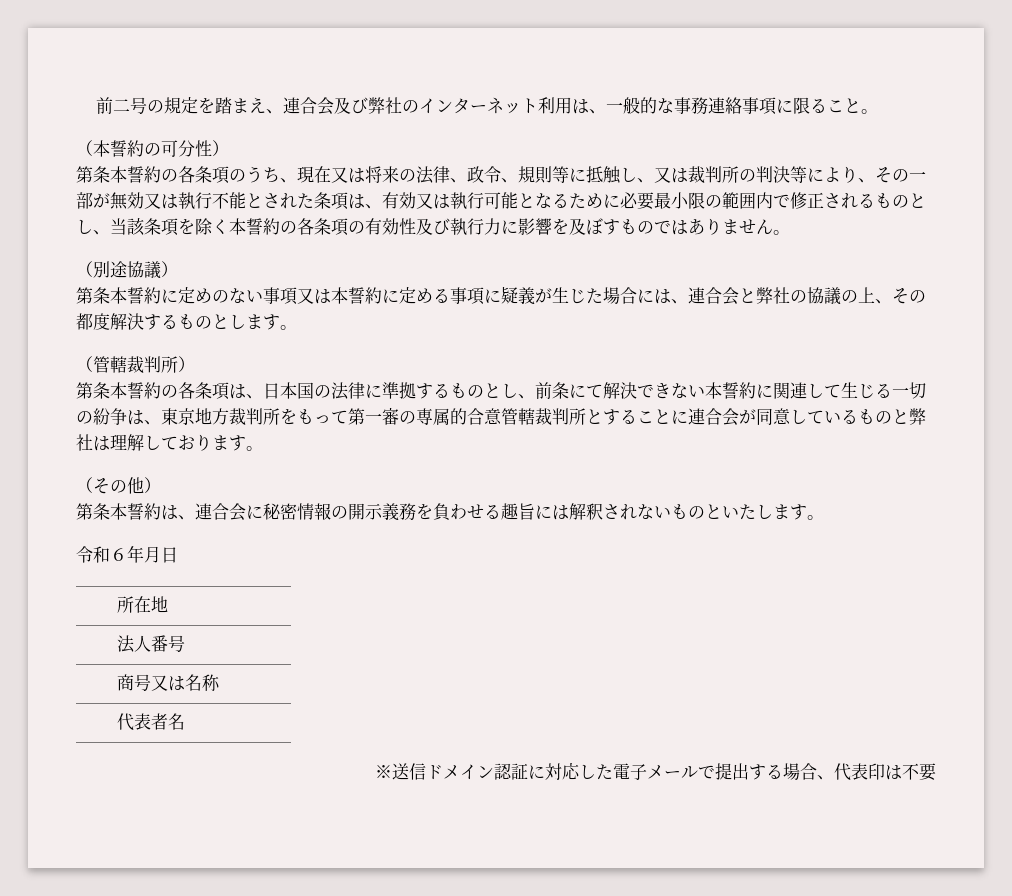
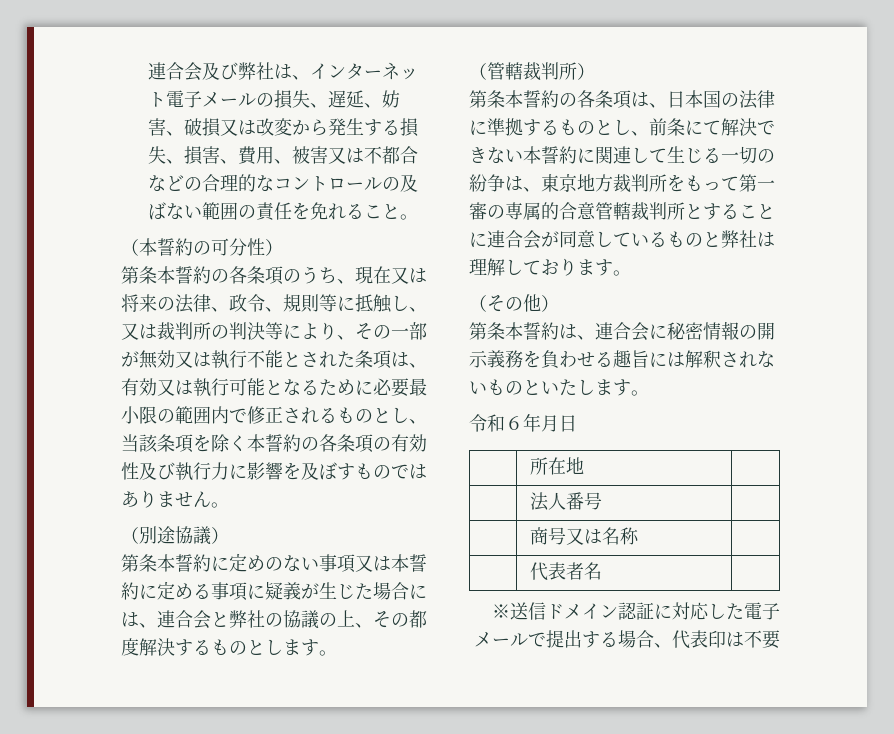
- 前二号の規定を踏まえ、連合会及び弊社のインターネット利用は、一般的な事務連絡事項に限ること。
+ 連合会及び弊社は、インターネット電子メールの損失、遅延、妨害、破損又は改変から発生する損失、損害、費用、被害又は不都合などの合理的なコントロールの及ばない範囲の責任を免れること。

